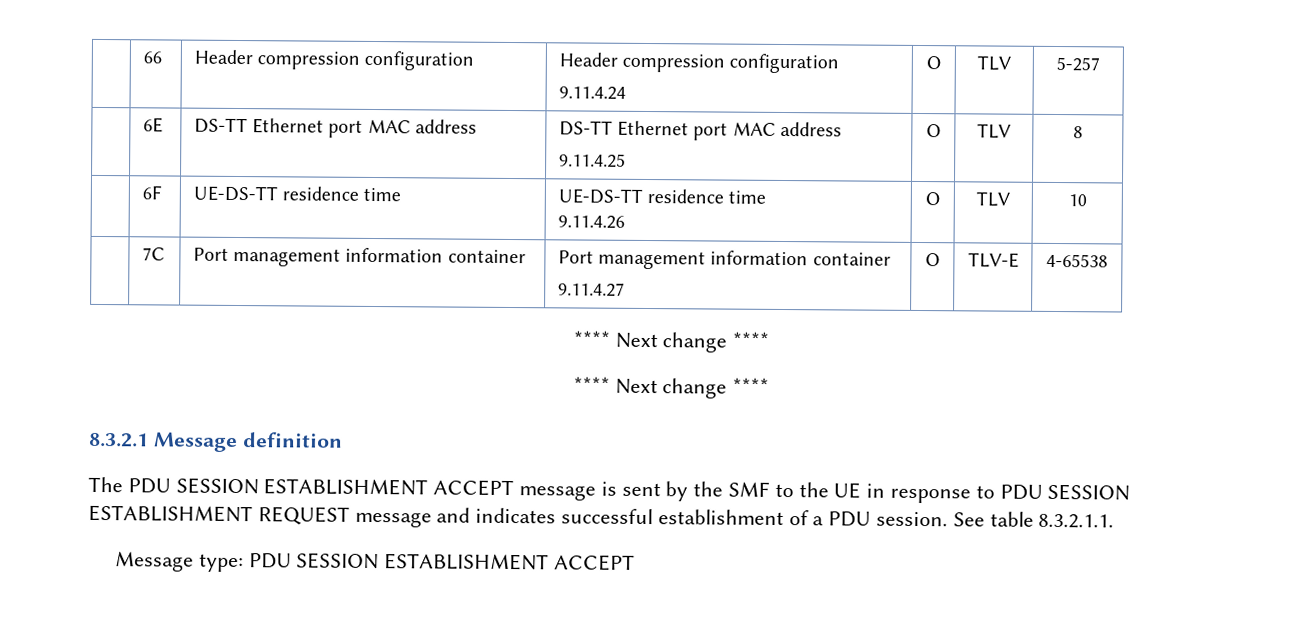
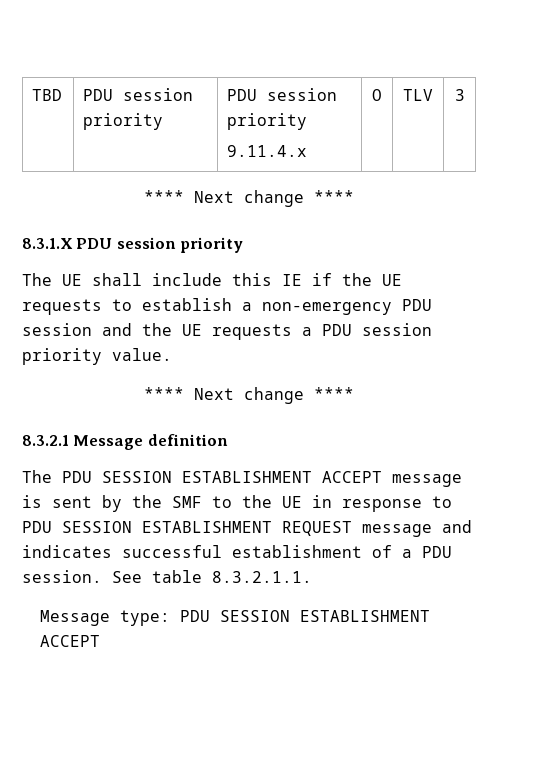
- | 66 | Header compression configuration | Header compression configuration
- 9.11.4.24 | O | TLV | 5-257
- | 6E | DS-TT Ethernet port MAC address | DS-TT Ethernet port MAC address
- 9.11.4.25 | O | TLV | 8
- | 6F | UE-DS-TT residence time | UE-DS-TT residence time
- 9.11.4.26 | O | TLV | 10
- | 7C | Port management information container | Port management information container
- 9.11.4.27 | O | TLV-E | 4-65538
+ TBD | PDU session priority | PDU session priority
+ 9.11.4.x | O | TLV | 3
  **** Next change ****
+ 8.3.1.X PDU session priority
+ The UE shall include this IE if the UE requests to establish a non-emergency PDU session and the UE requests a PDU session priority value.

